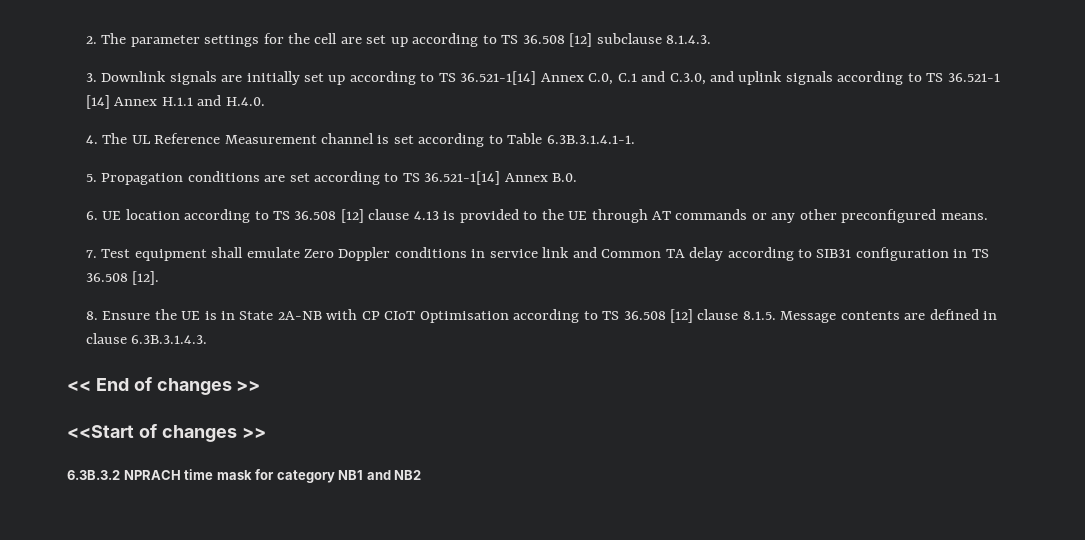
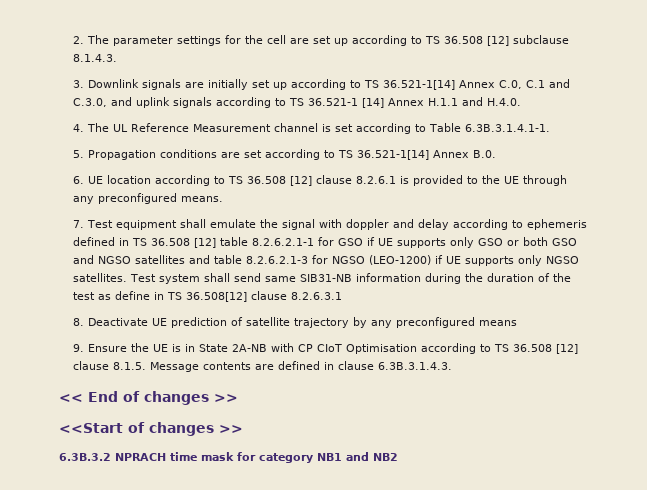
- 6. UE location according to TS 36.508 [12] clause 4.13 is provided to the UE through AT commands or any other preconfigured means.
+ 6. UE location according to TS 36.508 [12] clause 8.2.6.1 is provided to the UE through any preconfigured means.
- 7. Test equipment shall emulate Zero Doppler conditions in service link and Common TA delay according to SIB31 configuration in TS 36.508 [12].
- 8. Ensure the UE is in State 2A-NB with CP CIoT Optimisation according to TS 36.508 [12] clause 8.1.5. Message contents are defined in clause 6.3B.3.1.4.3.
+ 7. Test equipment shall emulate the signal with doppler and delay according to ephemeris defined in TS 36.508 [12] table 8.2.6.2.1-1 for GSO if UE supports only GSO or both GSO and NGSO satellites and table 8.2.6.2.1-3 for NGSO (LEO-1200) if UE supports only NGSO satellites. Test system shall send same SIB31-NB information during the duration of the test as define in TS 36.508[12] clause 8.2.6.3.1
+ 8. Deactivate UE prediction of satellite trajectory by any preconfigured means
+ 9. Ensure the UE is in State 2A-NB with CP CIoT Optimisation according to TS 36.508 [12] clause 8.1.5. Message contents are defined in clause 6.3B.3.1.4.3.

